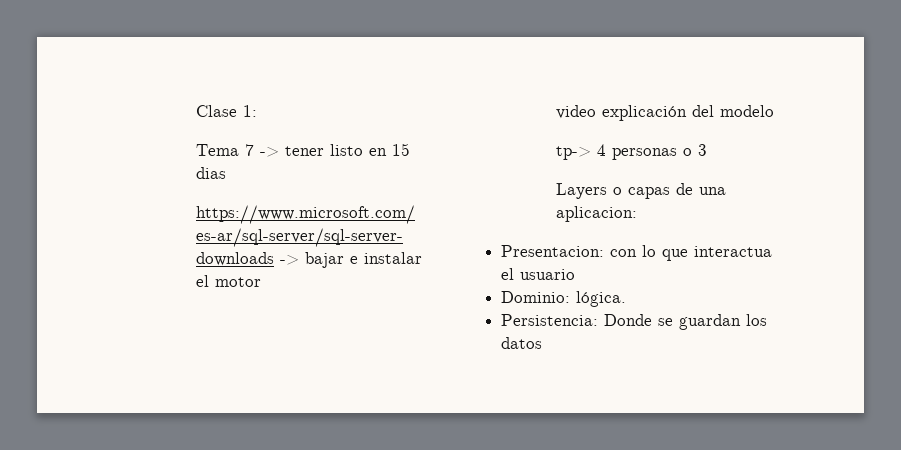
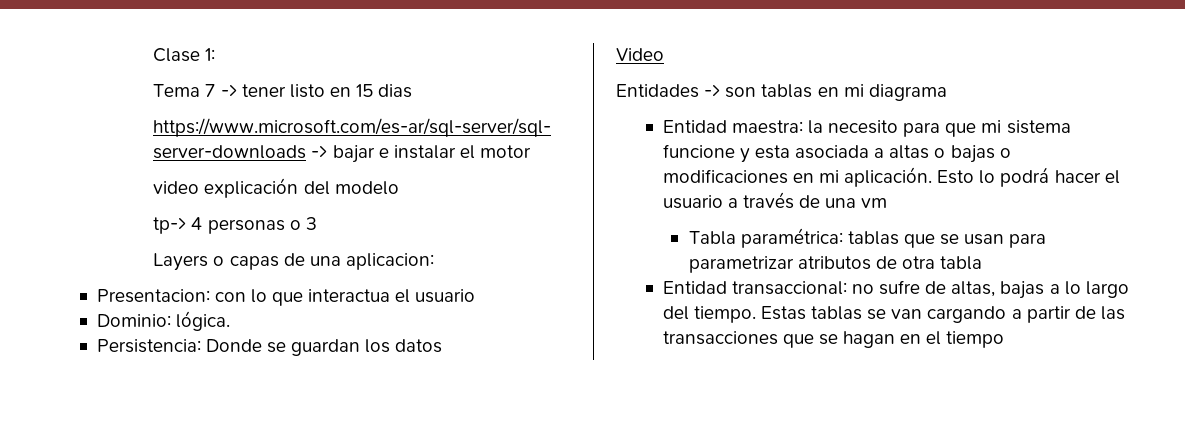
+ Video
+ Entidades -> son tablas en mi diagrama
+ Entidad maestra: la necesito para que mi sistema funcione y esta asociada a altas o bajas o modificaciones en mi aplicación. Esto lo podrá hacer el usuario a través de una vm
+ Tabla paramétrica: tablas que se usan para parametrizar atributos de otra tabla
+ Entidad transaccional: no sufre de altas, bajas a lo largo del tiempo. Estas tablas se van cargando a partir de las transacciones que se hagan en el tiempo

